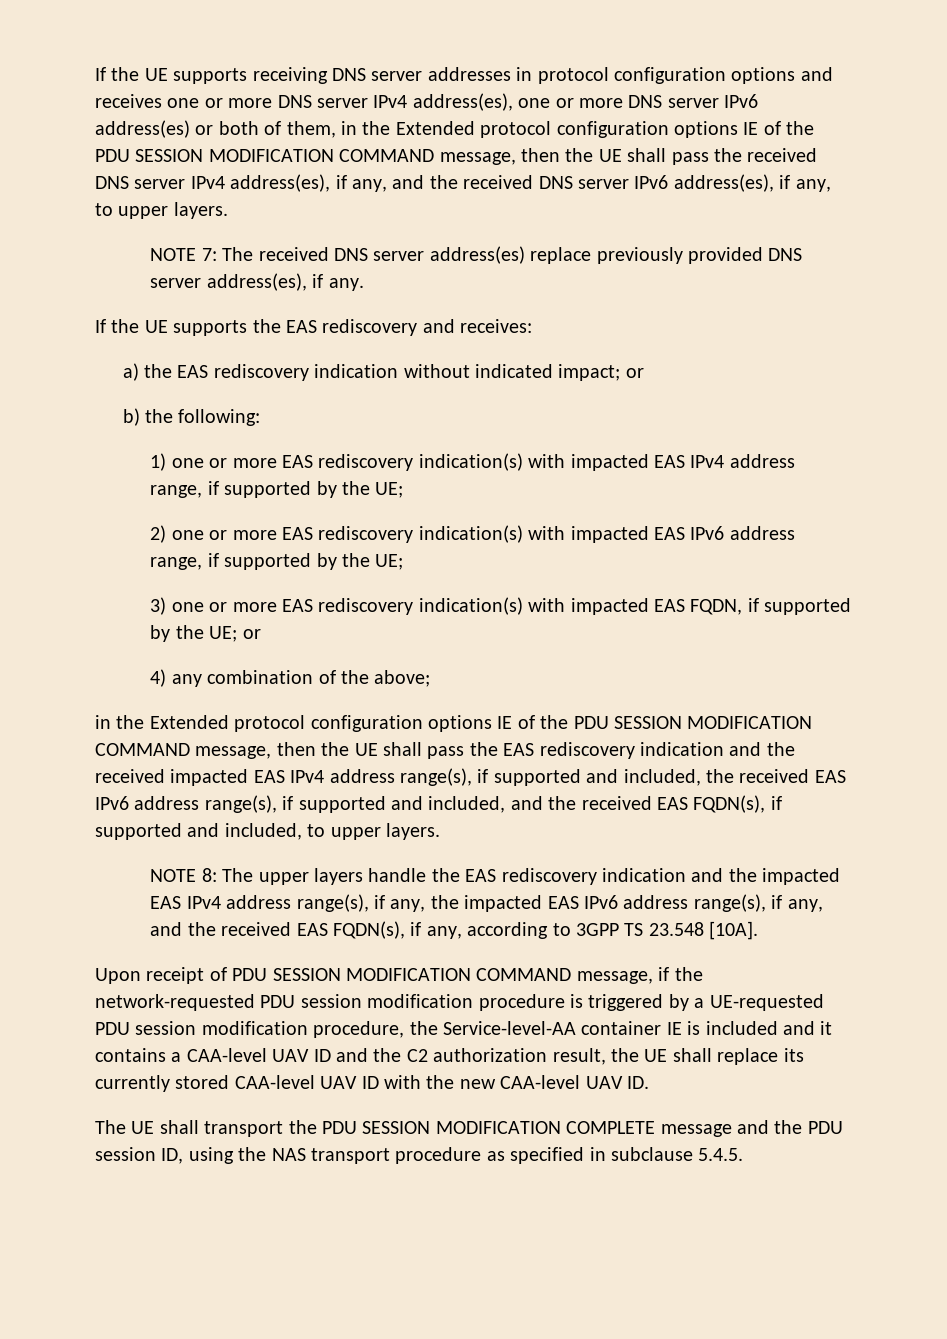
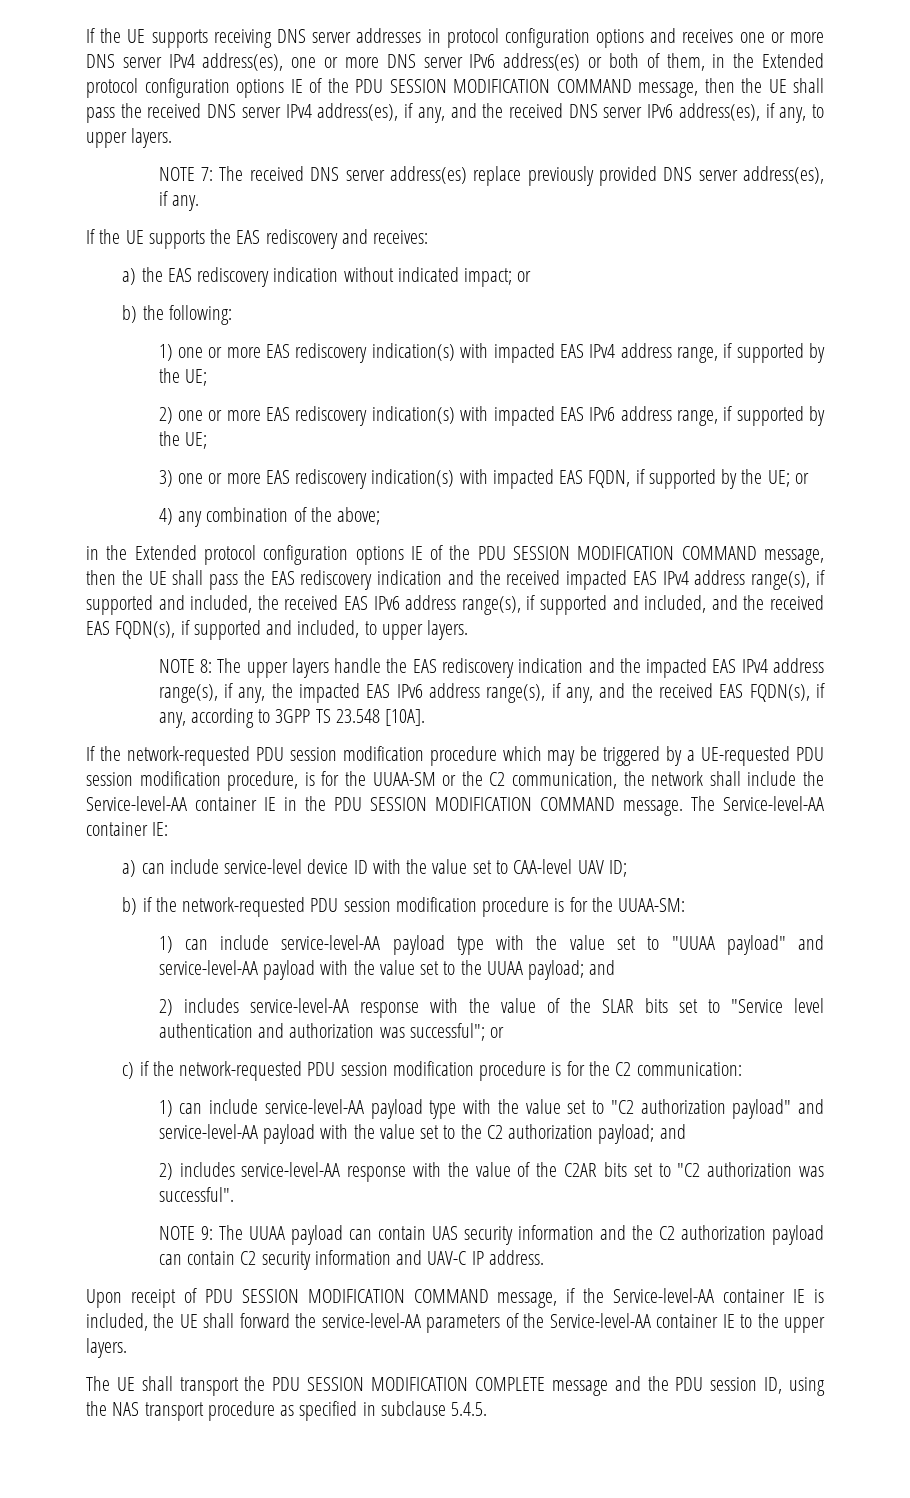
+ If the network-requested PDU session modification procedure which may be triggered by a UE-requested PDU session modification procedure, is for the UUAA-SM or the C2 communication, the network shall include the Service-level-AA container IE in the PDU SESSION MODIFICATION COMMAND message. The Service-level-AA container IE:
+ a) can include service-level device ID with the value set to CAA-level UAV ID;
+ b) if the network-requested PDU session modification procedure is for the UUAA-SM:
+ 1) can include service-level-AA payload type with the value set to "UUAA payload" and service-level-AA payload with the value set to the UUAA payload; and
+ 2) includes service-level-AA response with the value of the SLAR bits set to "Service level authentication and authorization was successful"; or
+ c) if the network-requested PDU session modification procedure is for the C2 communication:
+ 1) can include service-level-AA payload type with the value set to "C2 authorization payload" and service-level-AA payload with the value set to the C2 authorization payload; and
+ 2) includes service-level-AA response with the value of the C2AR bits set to "C2 authorization was successful".
+ NOTE 9: The UUAA payload can contain UAS security information and the C2 authorization payload can contain C2 security information and UAV-C IP address.
- Upon receipt of PDU SESSION MODIFICATION COMMAND message, if the network-requested PDU session modification procedure is triggered by a UE-requested PDU session modification procedure, the Service-level-AA container IE is included and it contains a CAA-level UAV ID and the C2 authorization result, the UE shall replace its currently stored CAA-level UAV ID with the new CAA-level UAV ID.
+ Upon receipt of PDU SESSION MODIFICATION COMMAND message, if the Service-level-AA container IE is included, the UE shall forward the service-level-AA parameters of the Service-level-AA container IE to the upper layers.

